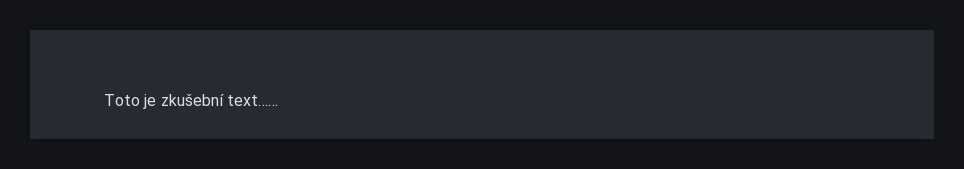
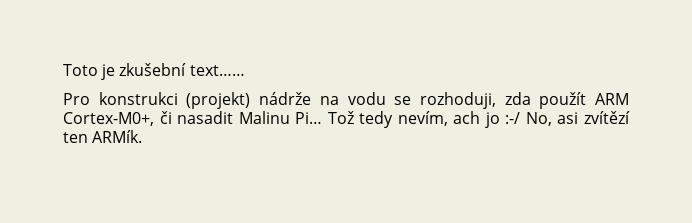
+ Pro konstrukci (projekt) nádrže na vodu se rozhoduji, zda použít ARM Cortex-M0+, či nasadit Malinu Pi… Tož tedy nevím, ach jo :-/ No, asi zvítězí ten ARMík.

